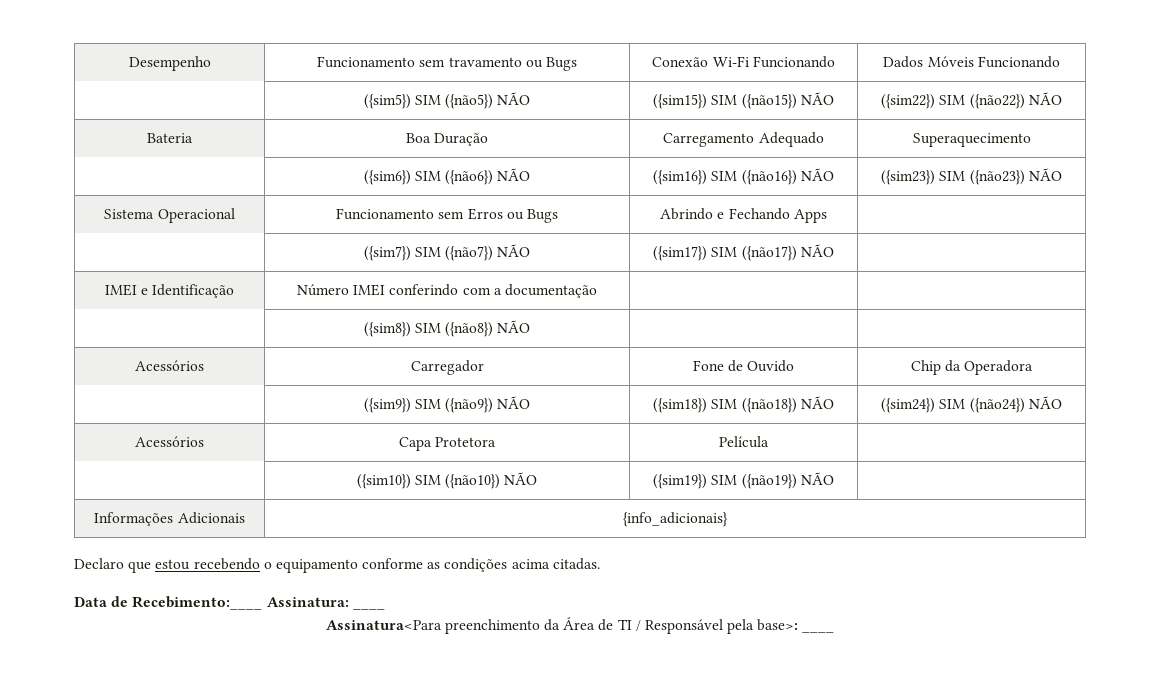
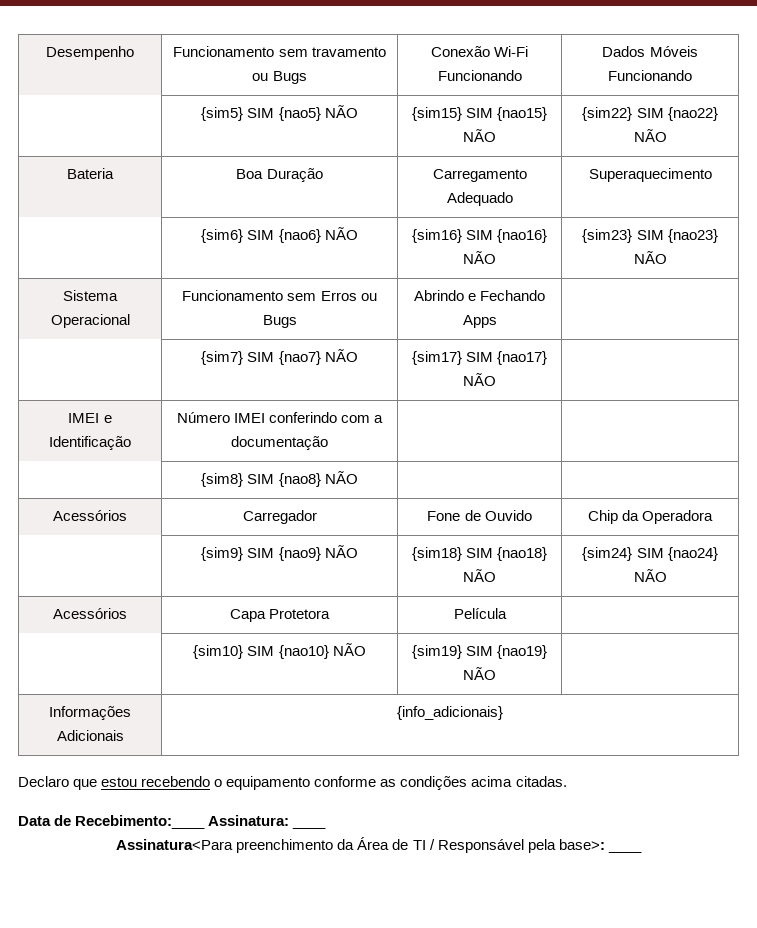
- | ({sim5}) SIM ({não5}) NÃO | ({sim15}) SIM ({não15}) NÃO | ({sim22}) SIM ({não22}) NÃO
+ | {sim5} SIM {nao5} NÃO | {sim15} SIM {nao15} NÃO | {sim22} SIM {nao22} NÃO
- | ({sim6}) SIM ({não6}) NÃO | ({sim16}) SIM ({não16}) NÃO | ({sim23}) SIM ({não23}) NÃO
+ | {sim6} SIM {nao6} NÃO | {sim16} SIM {nao16} NÃO | {sim23} SIM {nao23} NÃO
- | ({sim7}) SIM ({não7}) NÃO | ({sim17}) SIM ({não17}) NÃO |
+ | {sim7} SIM {nao7} NÃO | {sim17} SIM {nao17} NÃO |
- | ({sim8}) SIM ({não8}) NÃO | |
+ | {sim8} SIM {nao8} NÃO | |
- | ({sim9}) SIM ({não9}) NÃO | ({sim18}) SIM ({não18}) NÃO | ({sim24}) SIM ({não24}) NÃO
+ | {sim9} SIM {nao9} NÃO | {sim18} SIM {nao18} NÃO | {sim24} SIM {nao24} NÃO
- | ({sim10}) SIM ({não10}) NÃO | ({sim19}) SIM ({não19}) NÃO |
+ | {sim10} SIM {nao10} NÃO | {sim19} SIM {nao19} NÃO |

